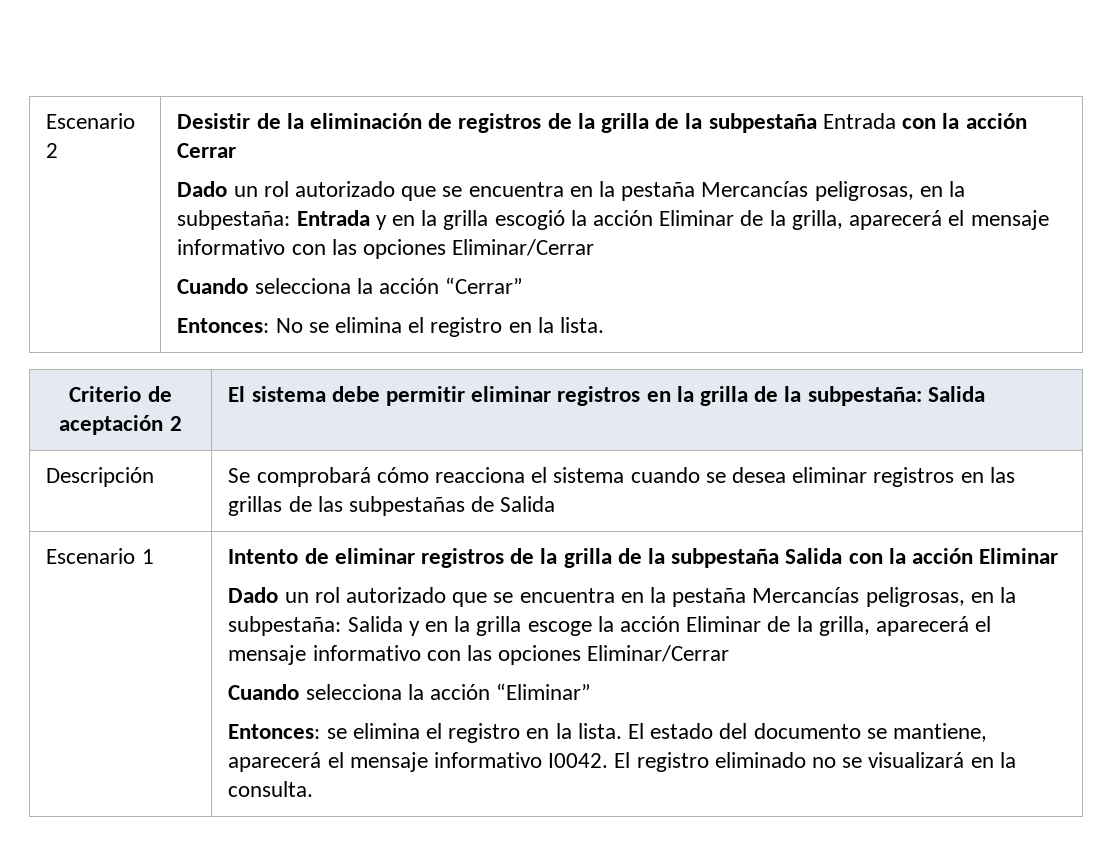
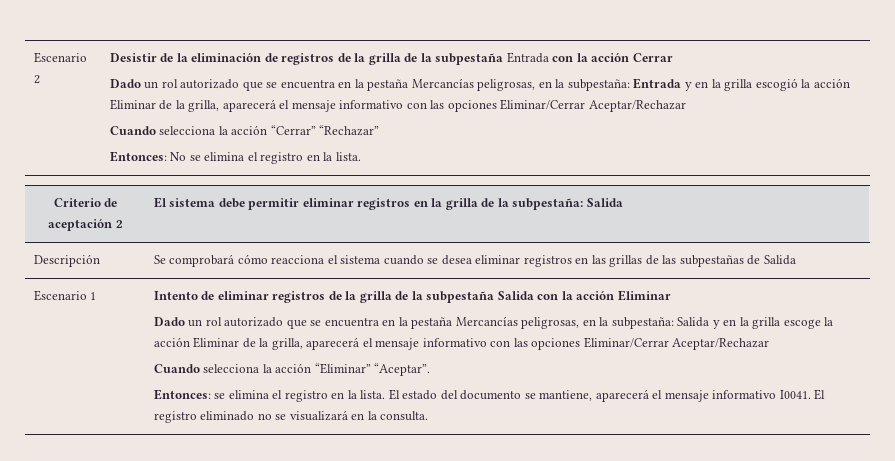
- Dado un rol autorizado que se encuentra en la pestaña Mercancías peligrosas, en la subpestaña: Entrada y en la grilla escogió la acción Eliminar de la grilla, aparecerá el mensaje informativo con las opciones Eliminar/Cerrar
+ Dado un rol autorizado que se encuentra en la pestaña Mercancías peligrosas, en la subpestaña: Entrada y en la grilla escogió la acción Eliminar de la grilla, aparecerá el mensaje informativo con las opciones Eliminar/Cerrar Aceptar/Rechazar
- Cuando selecciona la acción “Cerrar”
+ Cuando selecciona la acción “Cerrar” “Rechazar”
- Dado un rol autorizado que se encuentra en la pestaña Mercancías peligrosas, en la subpestaña: Salida y en la grilla escoge la acción Eliminar de la grilla, aparecerá el mensaje informativo con las opciones Eliminar/Cerrar
+ Dado un rol autorizado que se encuentra en la pestaña Mercancías peligrosas, en la subpestaña: Salida y en la grilla escoge la acción Eliminar de la grilla, aparecerá el mensaje informativo con las opciones Eliminar/Cerrar Aceptar/Rechazar
- Cuando selecciona la acción “Eliminar”
+ Cuando selecciona la acción “Eliminar” “Aceptar”.
- El estado del documento se mantiene, aparecerá el mensaje informativo I0042.
+ El estado del documento se mantiene, aparecerá el mensaje informativo I0041.

